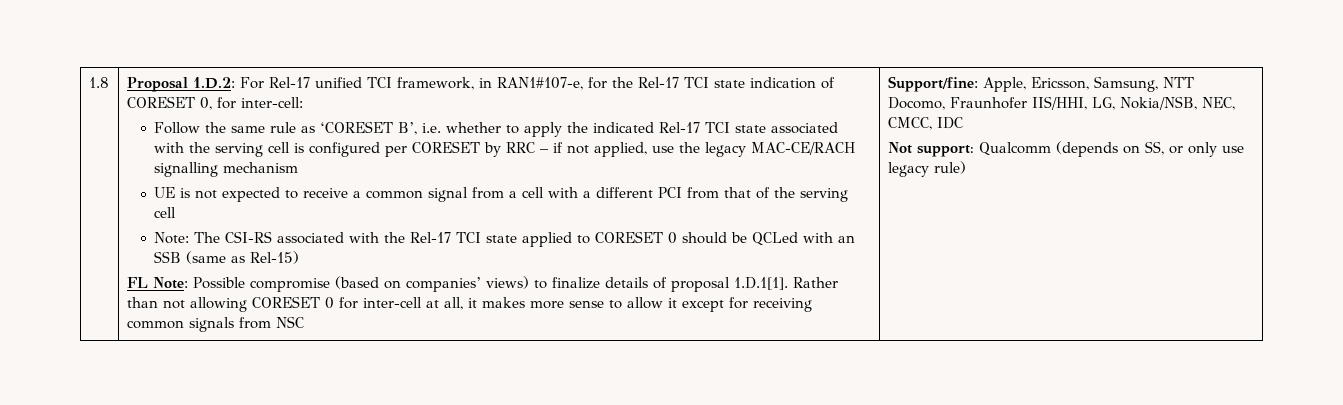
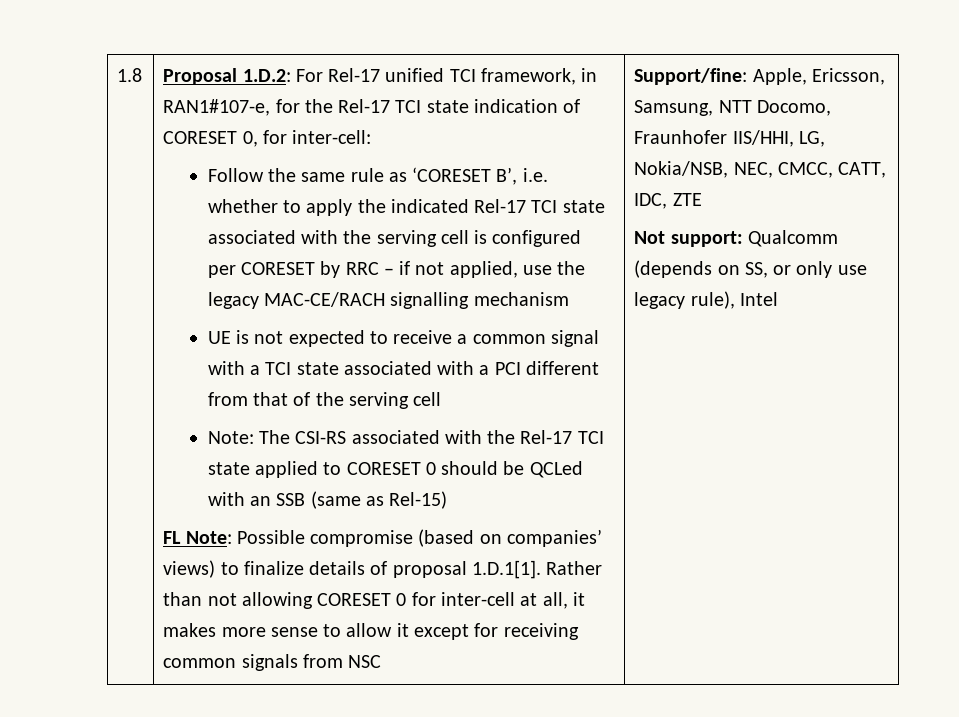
- UE is not expected to receive a common signal from a cell with a different PCI from that of the serving cell
+ UE is not expected to receive a common signal with a TCI state associated with a PCI different from that of the serving cell
- Support/fine: Apple, Ericsson, Samsung, NTT Docomo, Fraunhofer IIS/HHI, LG, Nokia/NSB, NEC, CMCC, IDC
+ Support/fine: Apple, Ericsson, Samsung, NTT Docomo, Fraunhofer IIS/HHI, LG, Nokia/NSB, NEC, CMCC, CATT, IDC, ZTE
- Not support: Qualcomm (depends on SS, or only use legacy rule)
+ Not support: Qualcomm (depends on SS, or only use legacy rule), Intel

